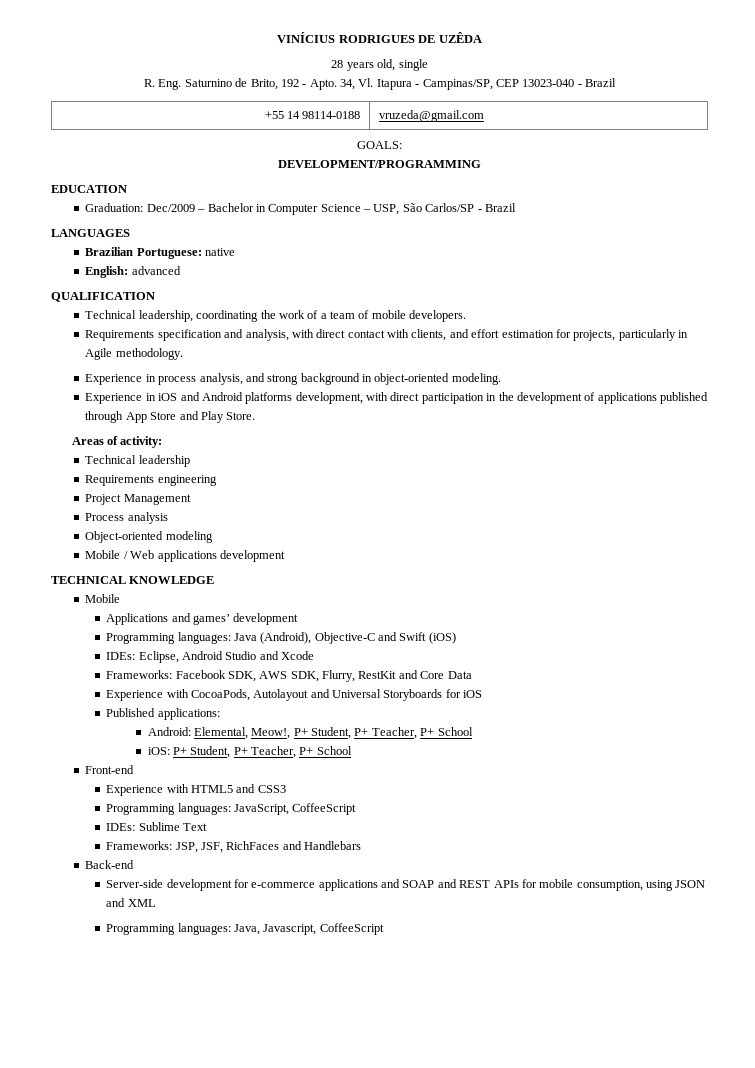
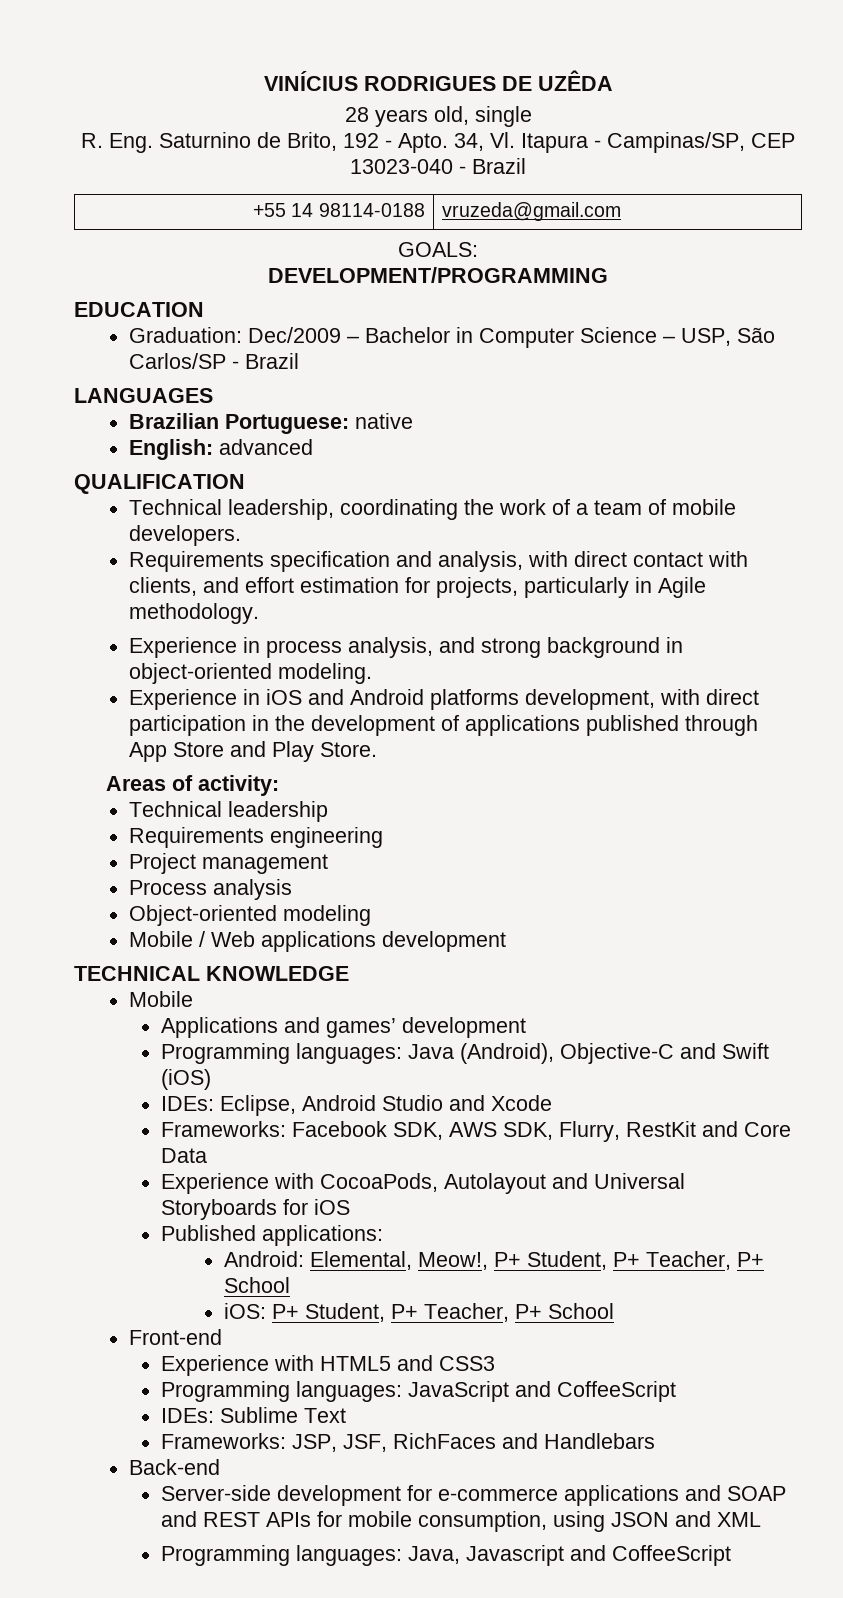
- Project Management
+ Project management
- Programming languages: JavaScript, CoffeeScript
+ Programming languages: JavaScript and CoffeeScript
- Programming languages: Java, Javascript, CoffeeScript
+ Programming languages: Java, Javascript and CoffeeScript

